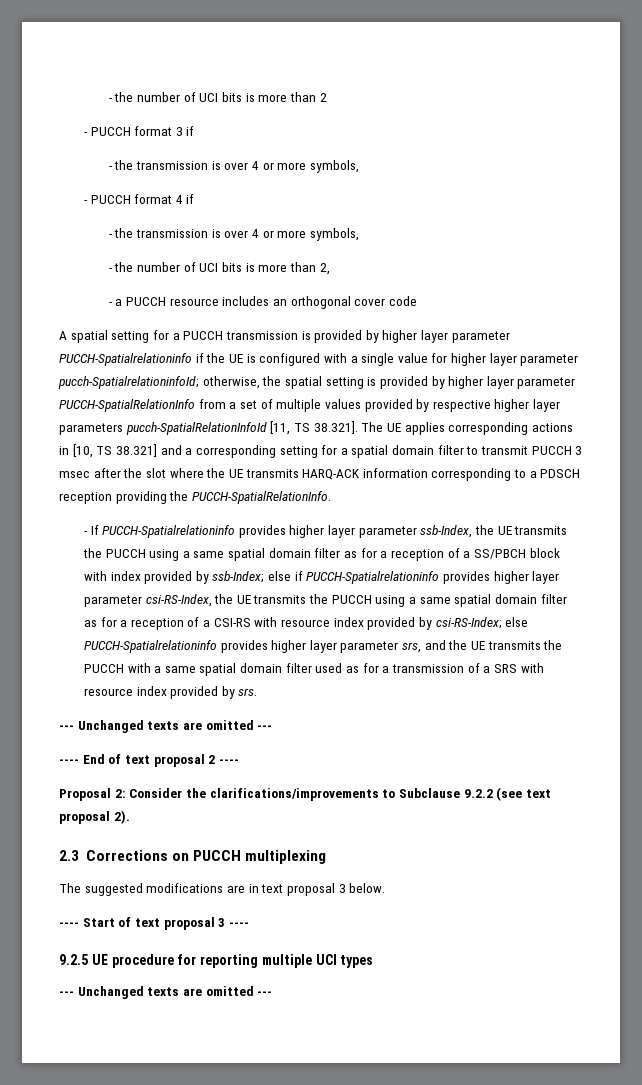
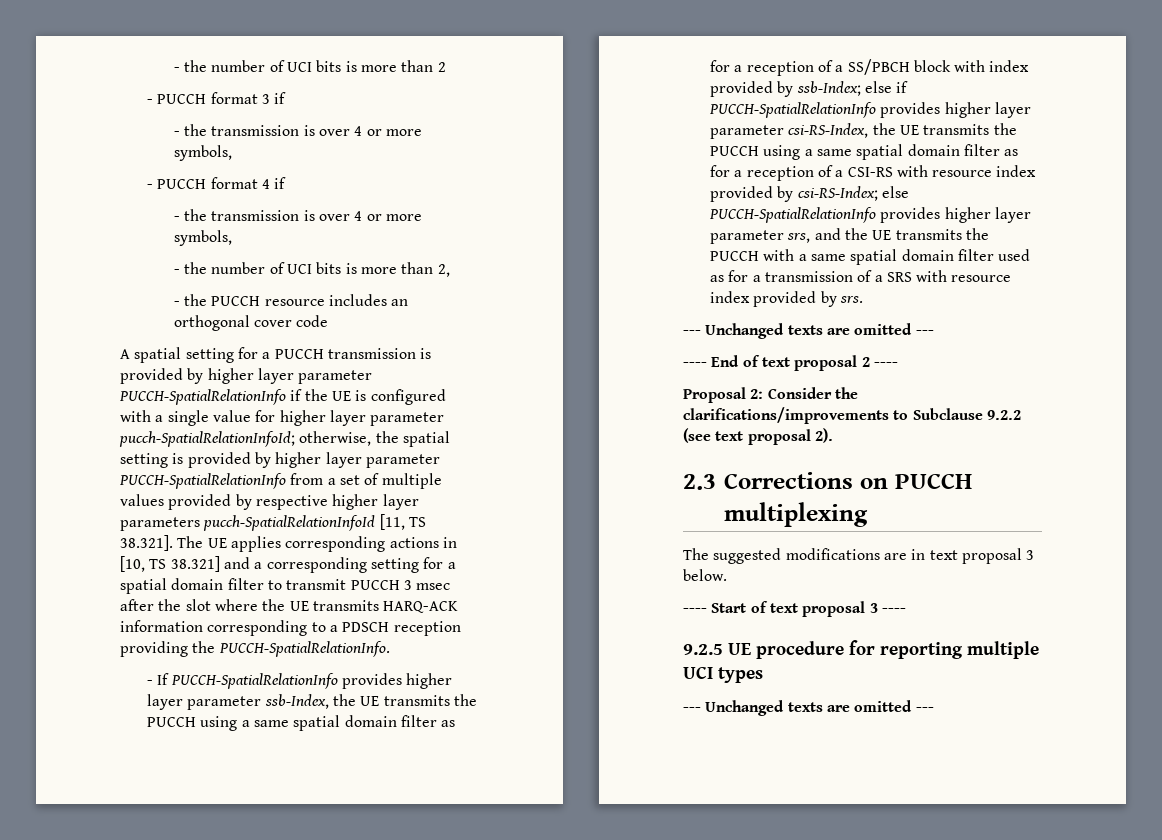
- - a PUCCH resource includes an orthogonal cover code
+ - the PUCCH resource includes an orthogonal cover code
- A spatial setting for a PUCCH transmission is provided by higher layer parameter PUCCH-Spatialrelationinfo if the UE is configured with a single value for higher layer parameter pucch-SpatialrelationinfoId;
+ A spatial setting for a PUCCH transmission is provided by higher layer parameter PUCCH-SpatialRelationInfo if the UE is configured with a single value for higher layer parameter pucch-SpatialRelationInfoId;
- - If PUCCH-Spatialrelationinfo provides higher layer parameter ssb-Index, the UE transmits the PUCCH using a same spatial domain filter as for a reception of a SS/PBCH block with index provided by ssb-Index;
+ - If PUCCH-SpatialRelationInfo provides higher layer parameter ssb-Index, the UE transmits the PUCCH using a same spatial domain filter as for a reception of a SS/PBCH block with index provided by ssb-Index;
- else if PUCCH-Spatialrelationinfo provides higher layer parameter csi-RS-Index, the UE transmits the PUCCH using a same spatial domain filter as for a reception of a CSI-RS with resource index provided by csi-RS-Index;
+ else if PUCCH-SpatialRelationInfo provides higher layer parameter csi-RS-Index, the UE transmits the PUCCH using a same spatial domain filter as for a reception of a CSI-RS with resource index provided by csi-RS-Index;
- else PUCCH-Spatialrelationinfo provides higher layer parameter srs, and the UE transmits the PUCCH with a same spatial domain filter used as for a transmission of a SRS with resource index provided by srs.
+ else PUCCH-SpatialRelationInfo provides higher layer parameter srs, and the UE transmits the PUCCH with a same spatial domain filter used as for a transmission of a SRS with resource index provided by srs.

